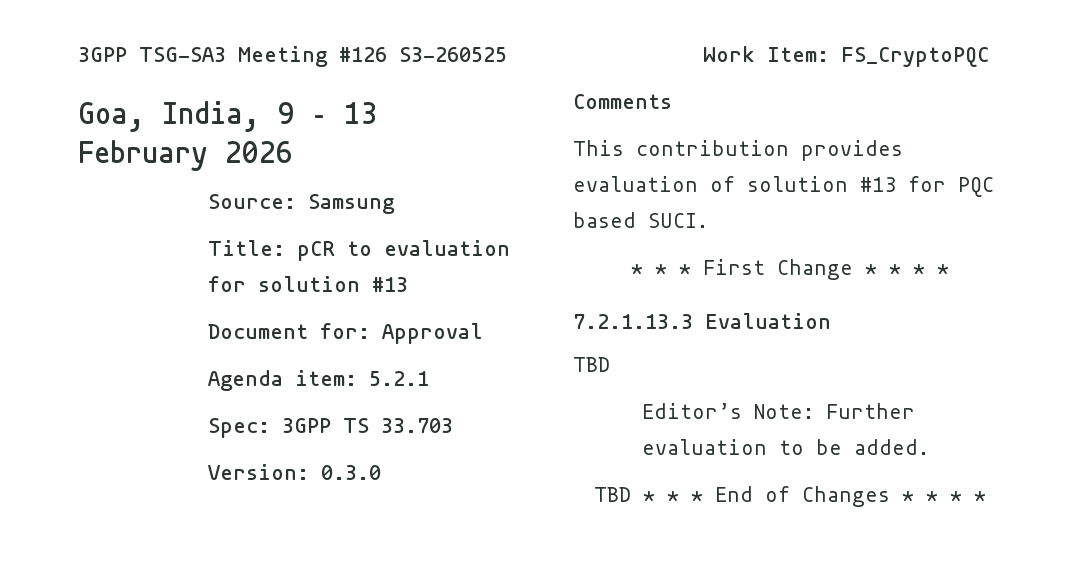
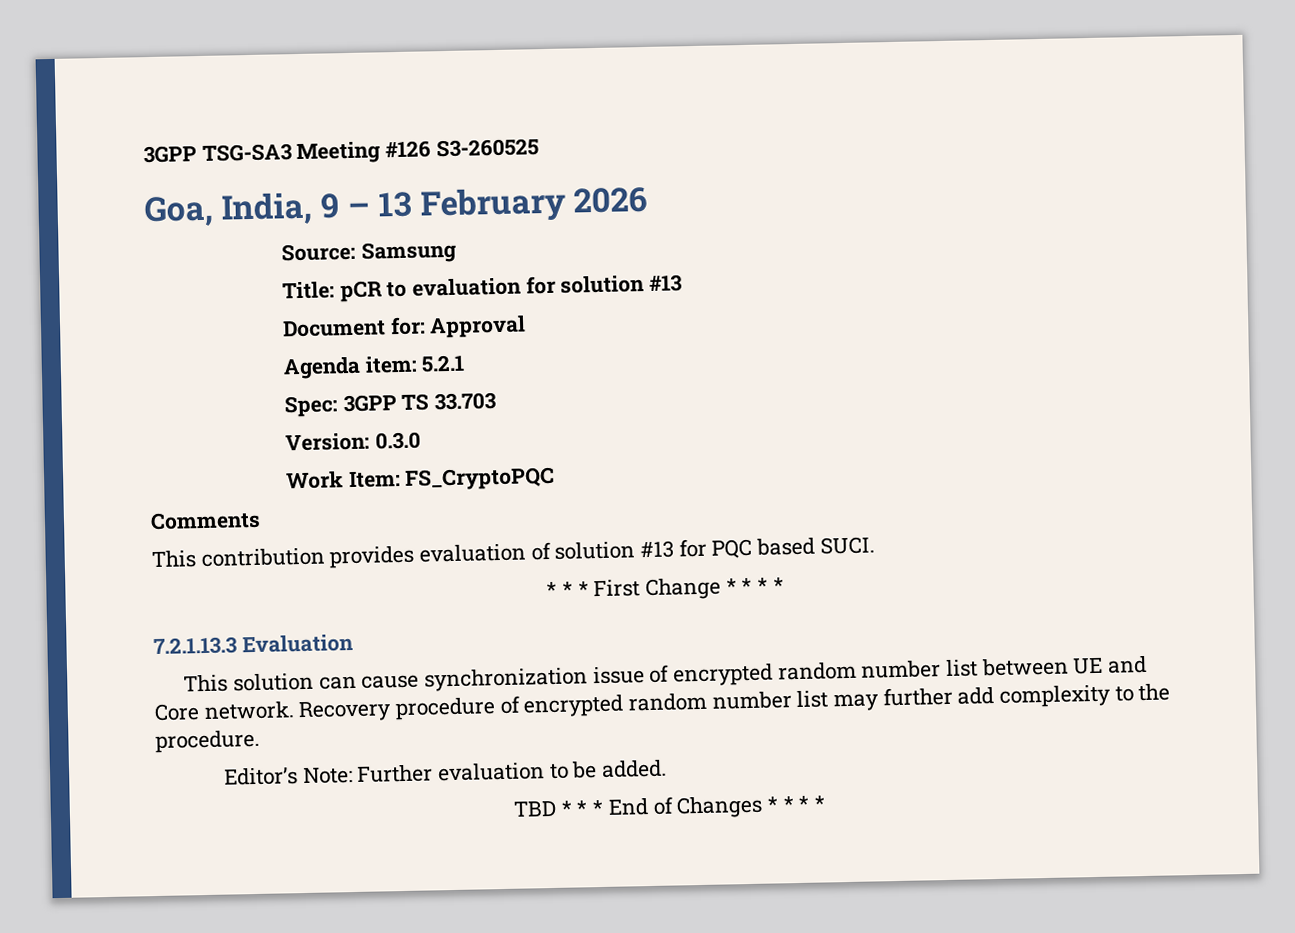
  7.2.1.13.3 Evaluation
- TBD
+ This solution can cause synchronization issue of encrypted random number list between UE and Core network. Recovery procedure of encrypted random number list may further add complexity to the procedure.

